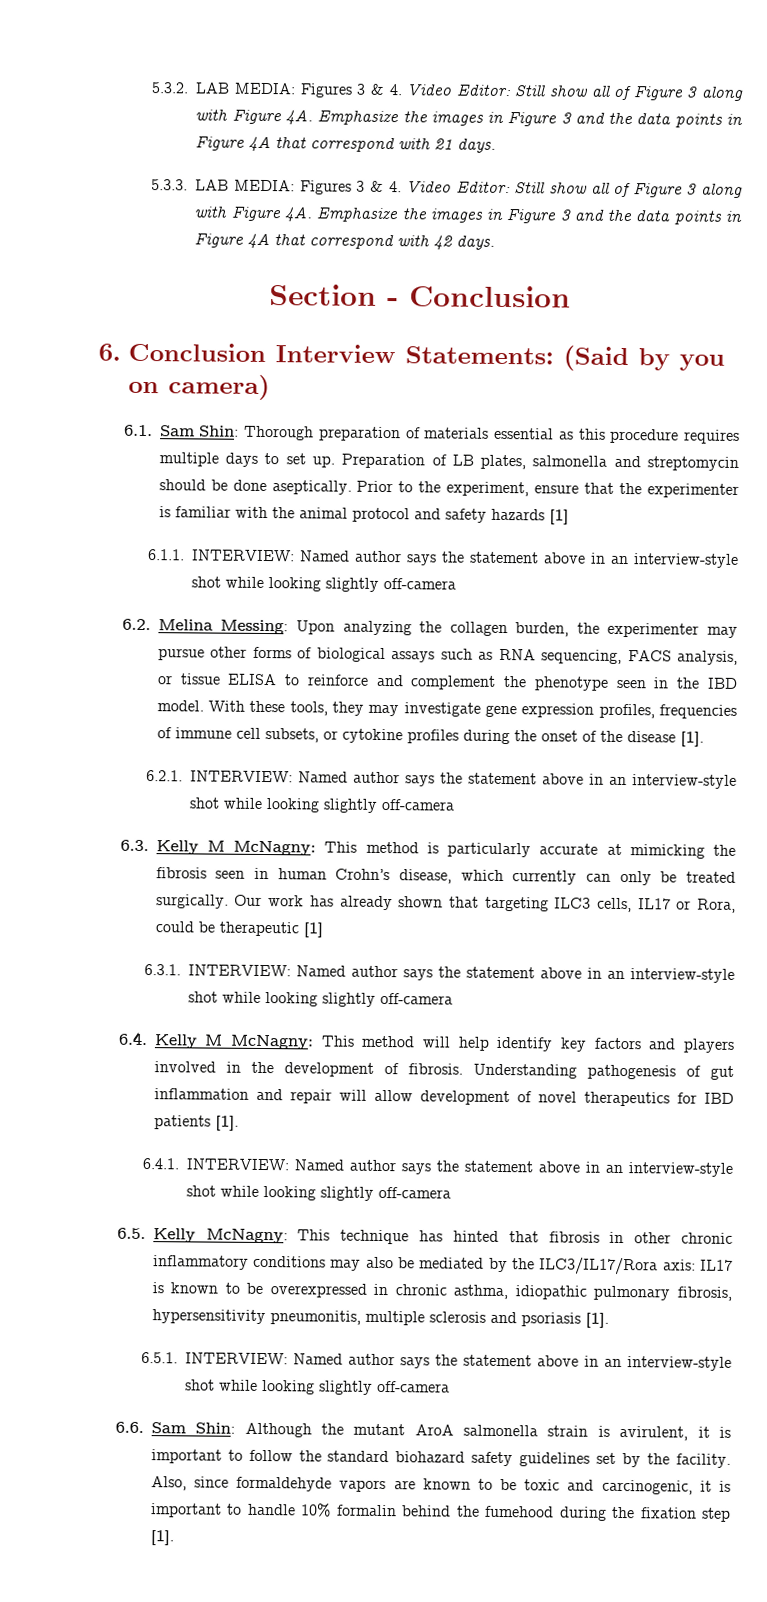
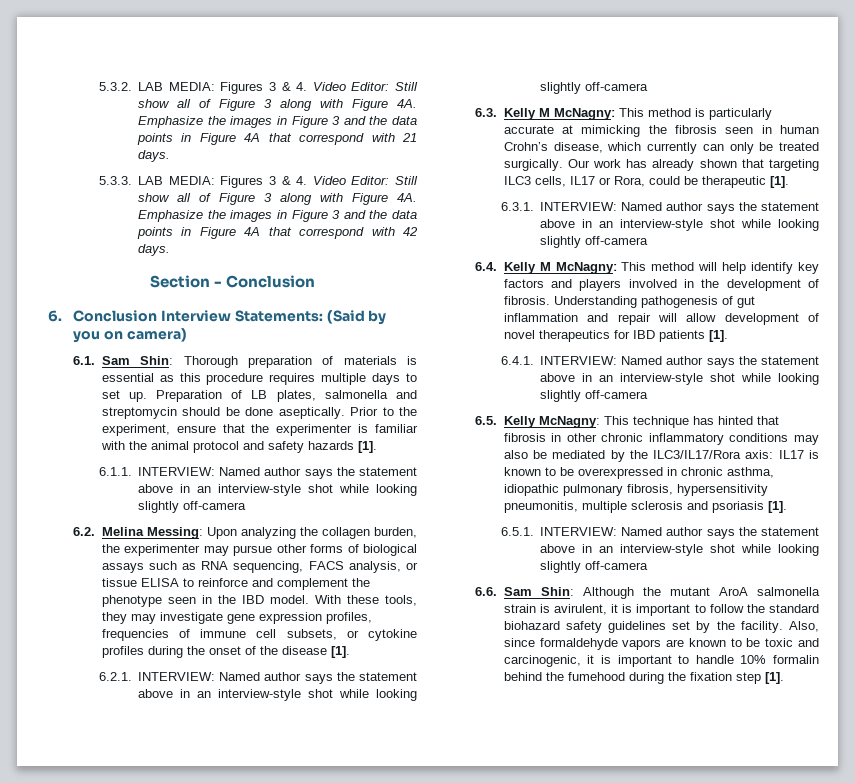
- 6.1. Sam Shin: Thorough preparation of materials essential as this procedure requires multiple days to set up.
+ 6.1. Sam Shin: Thorough preparation of materials is essential as this procedure requires multiple days to set up.
- Prior to the experiment, ensure that the experimenter is familiar with the animal protocol and safety hazards [1]
+ Prior to the experiment, ensure that the experimenter is familiar with the animal protocol and safety hazards [1].
- Our work has already shown that targeting ILC3 cells, IL17 or Rora, could be therapeutic [1]
+ Our work has already shown that targeting ILC3 cells, IL17 or Rora, could be therapeutic [1].

